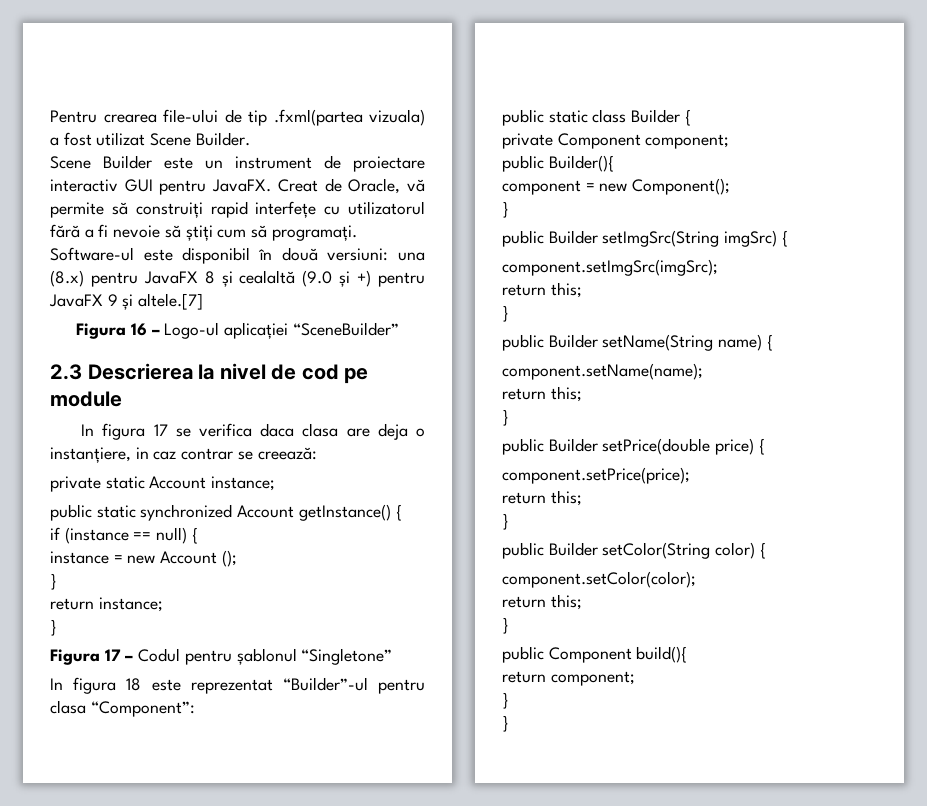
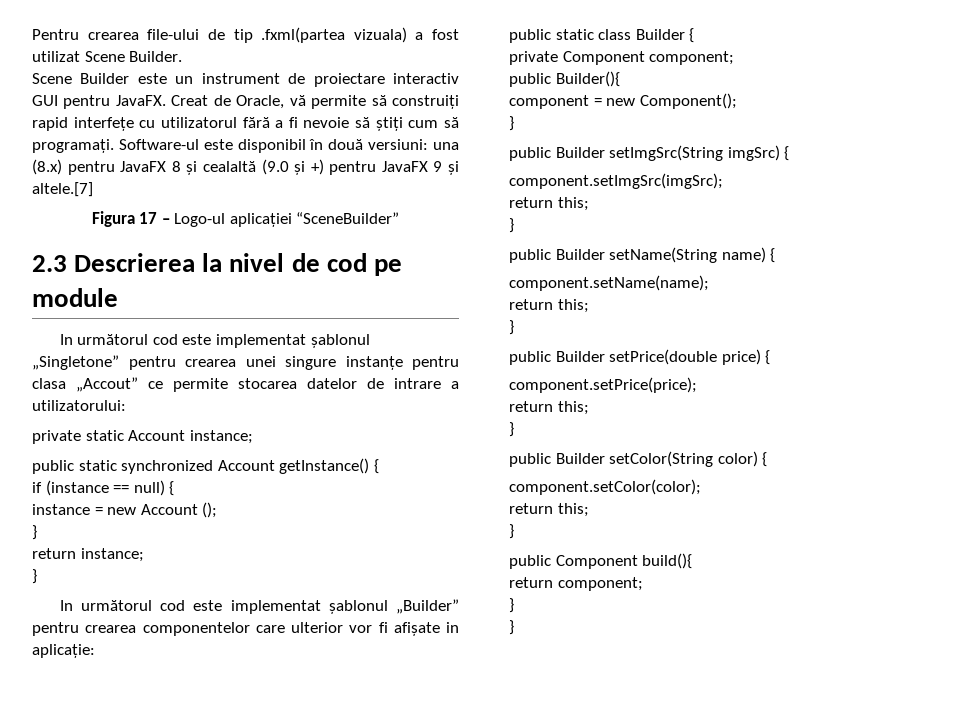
- Figura 16 – Logo-ul aplicației “SceneBuilder”
+ Figura 17 – Logo-ul aplicației “SceneBuilder”
- In figura 17 se verifica daca clasa are deja o instanțiere, in caz contrar se creează:
+ In următorul cod este implementat șablonul „Singletone” pentru crearea unei singure instanțe pentru clasa „Accout” ce permite stocarea datelor de intrare a utilizatorului:
- Figura 17 – Codul pentru șablonul “Singletone”
- In figura 18 este reprezentat “Builder”-ul pentru clasa “Component”:
+ In următorul cod este implementat șablonul „Builder” pentru crearea componentelor care ulterior vor fi afișate in aplicație:

